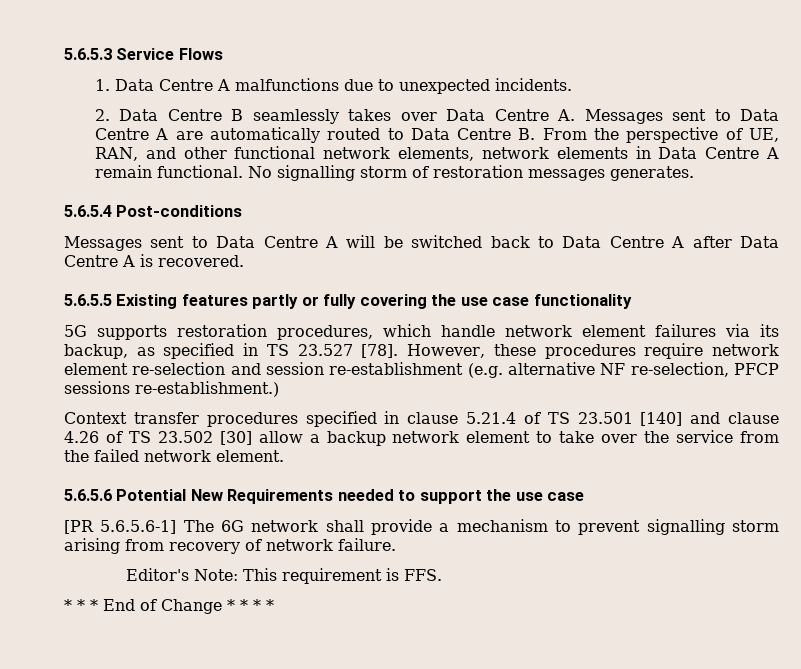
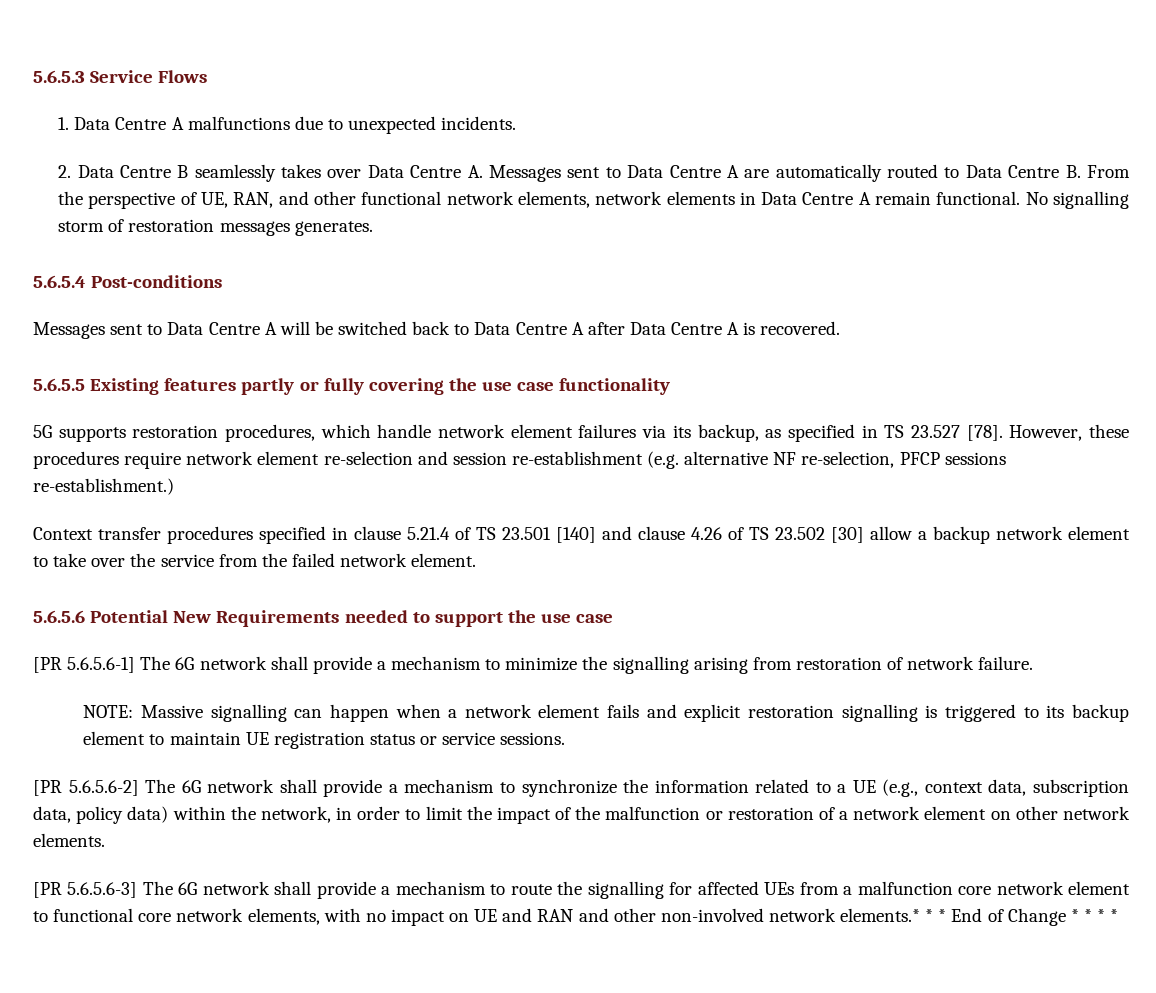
- [PR 5.6.5.6-1] The 6G network shall provide a mechanism to prevent signalling storm arising from recovery of network failure.
+ [PR 5.6.5.6-1] The 6G network shall provide a mechanism to minimize the signalling arising from restoration of network failure.
- Editor's Note: This requirement is FFS.
- * * * End of Change * * * *
+ NOTE: Massive signalling can happen when a network element fails and explicit restoration signalling is triggered to its backup element to maintain UE registration status or service sessions.
+ [PR 5.6.5.6-2] The 6G network shall provide a mechanism to synchronize the information related to a UE (e.g., context data, subscription data, policy data) within the network, in order to limit the impact of the malfunction or restoration of a network element on other network elements.
+ [PR 5.6.5.6-3] The 6G network shall provide a mechanism to route the signalling for affected UEs from a malfunction core network element to functional core network elements, with no impact on UE and RAN and other non-involved network elements.* * * End of Change * * * *

